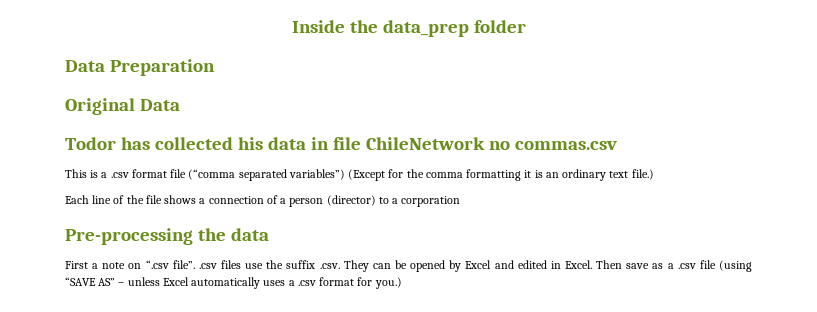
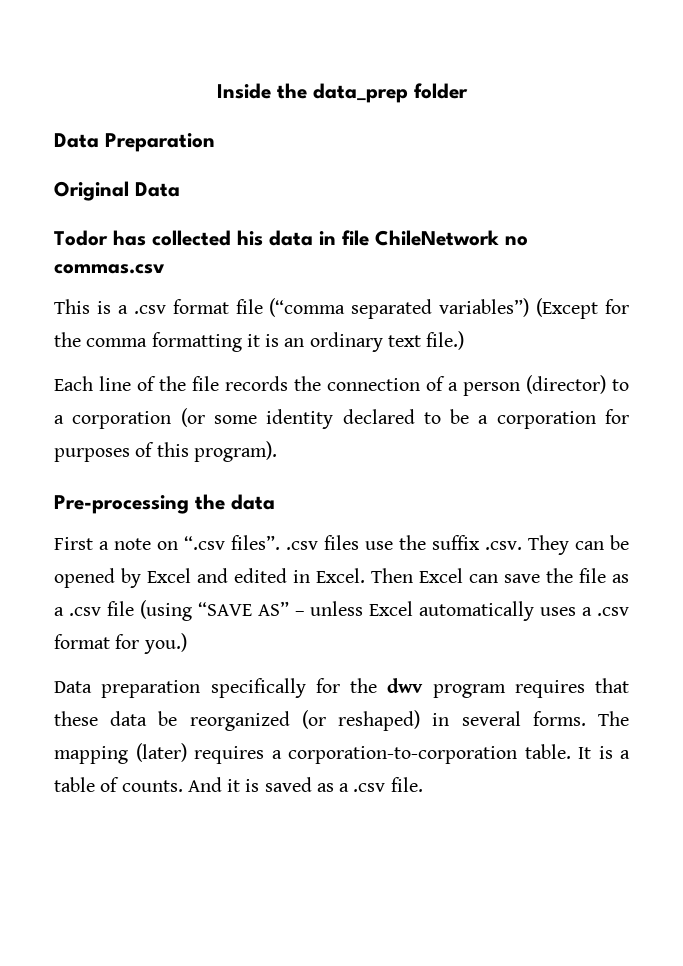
- Each line of the file shows a connection of a person (director) to a corporation
+ Each line of the file records the connection of a person (director) to a corporation (or some identity declared to be a corporation for purposes of this program).
- First a note on “.csv file”. .csv files use the suffix .csv. They can be opened by Excel and edited in Excel.
+ First a note on “.csv files”. .csv files use the suffix .csv. They can be opened by Excel and edited in Excel.
- Then save as a .csv file (using “SAVE AS” – unless Excel automatically uses a .csv format for you.)
+ Then Excel can save the file as a .csv file (using “SAVE AS” – unless Excel automatically uses a .csv format for you.)
+ Data preparation specifically for the dwv program requires that these data be reorganized (or reshaped) in several forms. The mapping (later) requires a corporation-to-corporation table. It is a table of counts. And it is saved as a .csv file.

